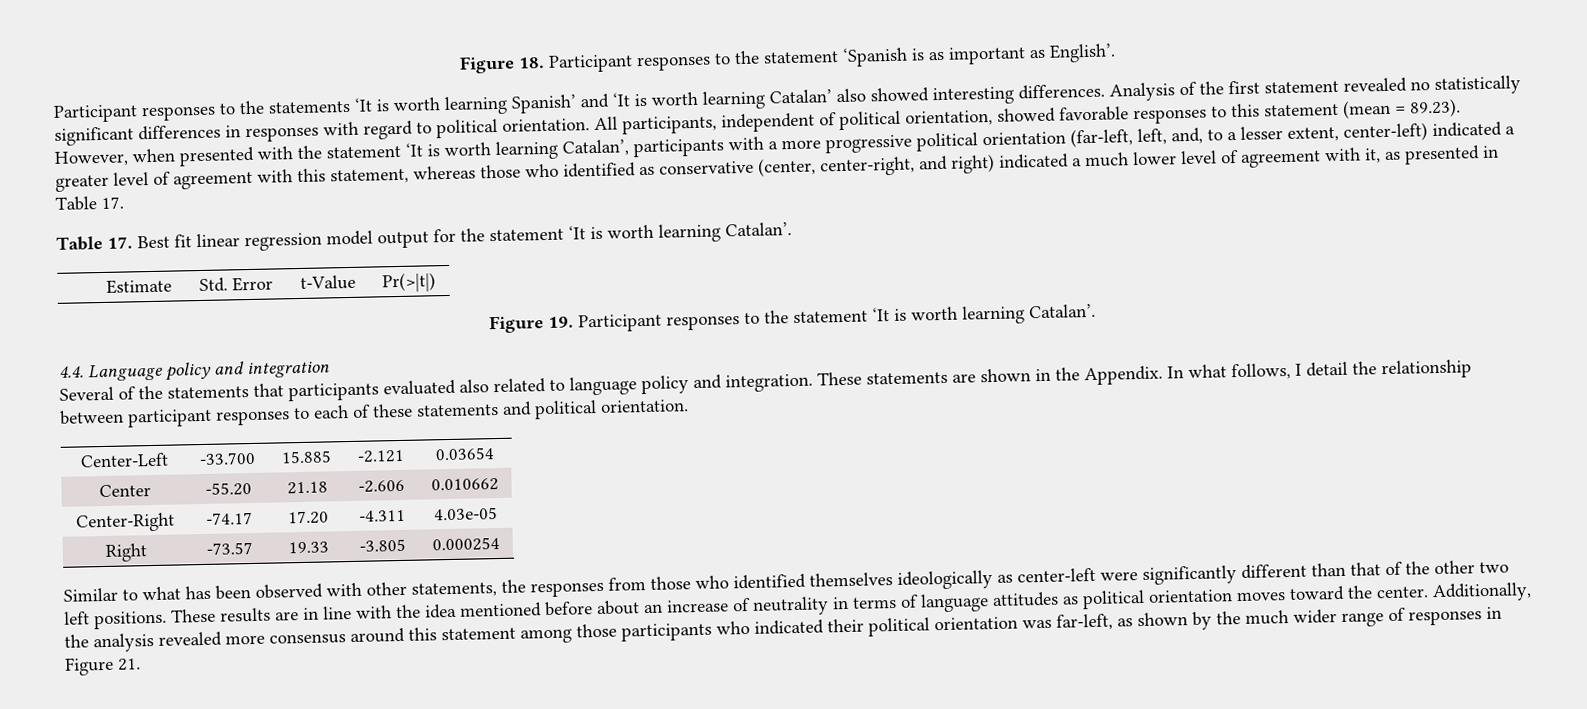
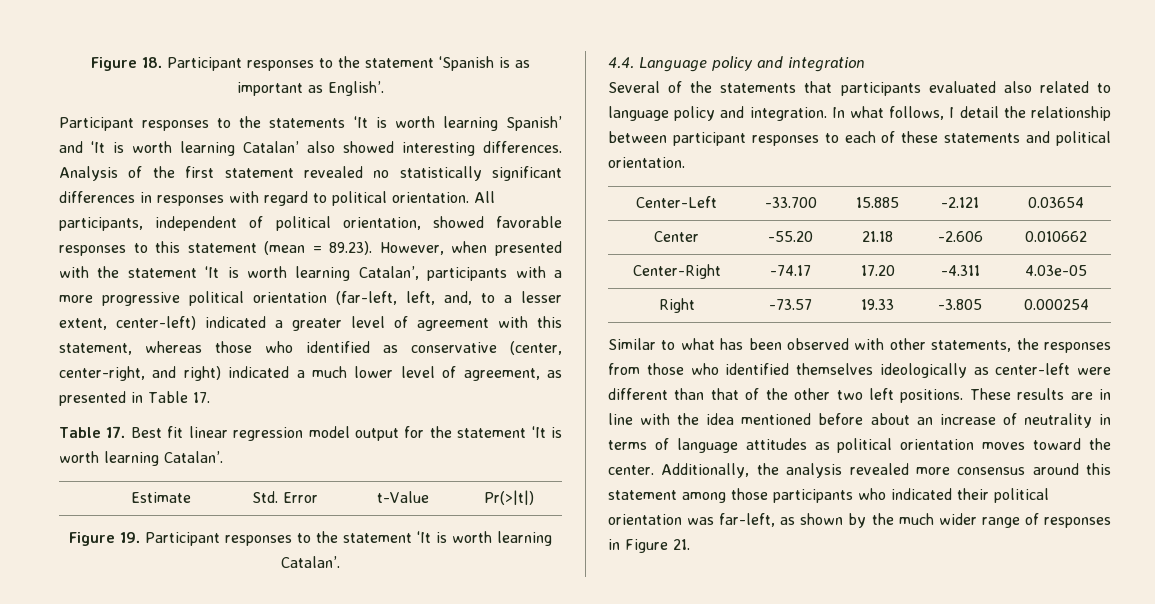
- All participants, independent of political orientation, showed favorable responses to this statement (mean = 89.23). However, when presented with the statement ‘It is worth learning Catalan’, participants with a more progressive political orientation (far-left, left, and, to a lesser extent, center-left) indicated a greater level of agreement with this statement, whereas those who identified as conservative (center, center-right, and right) indicated a much lower level of agreement with it, as presented in Table 17.
+ All participants, independent of political orientation, showed favorable responses to this statement (mean = 89.23). However, when presented with the statement ‘It is worth learning Catalan’, participants with a more progressive political orientation (far-left, left, and, to a lesser extent, center-left) indicated a greater level of agreement with this statement, whereas those who identified as conservative (center, center-right, and right) indicated a much lower level of agreement, as presented in Table 17.
- These statements are shown in the Appendix.
- Similar to what has been observed with other statements, the responses from those who identified themselves ideologically as center-left were significantly different than that of the other two left positions.
+ Similar to what has been observed with other statements, the responses from those who identified themselves ideologically as center-left were different than that of the other two left positions.

